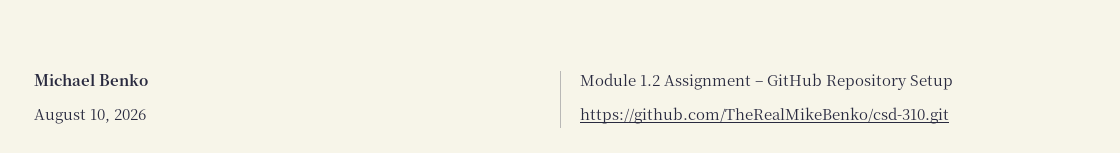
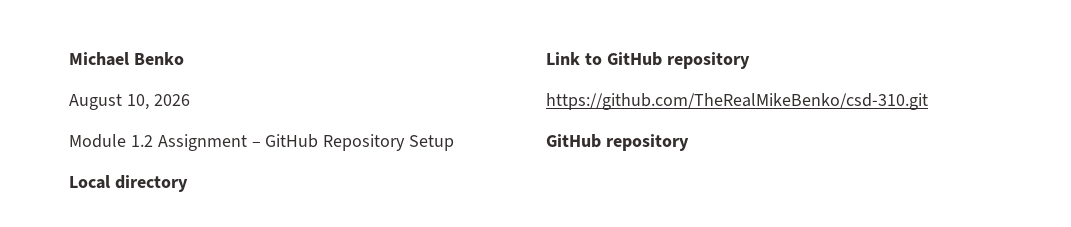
+ Local directory
+ Link to GitHub repository
  https://github.com/TheRealMikeBenko/csd-310.git
+ GitHub repository

